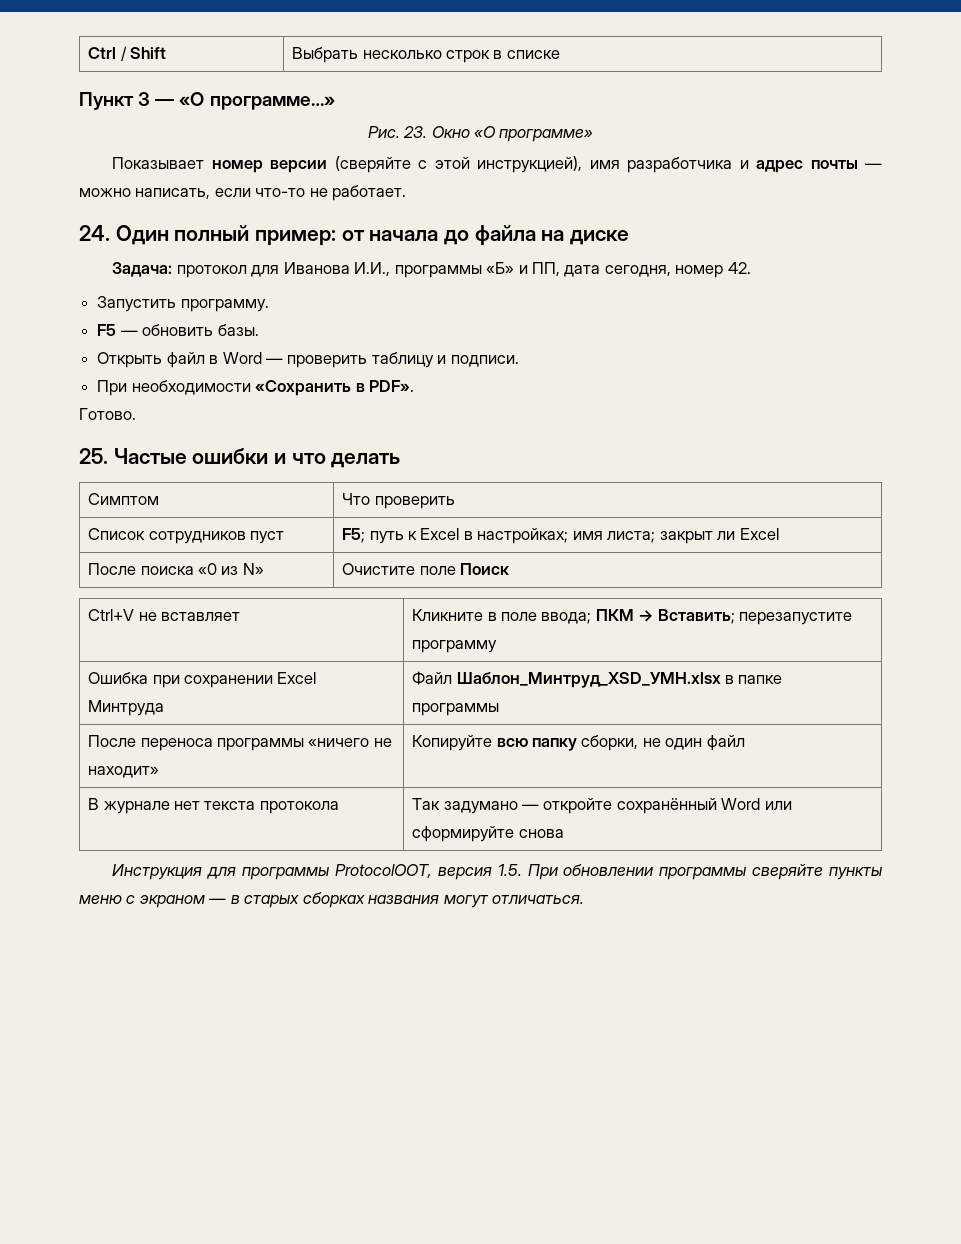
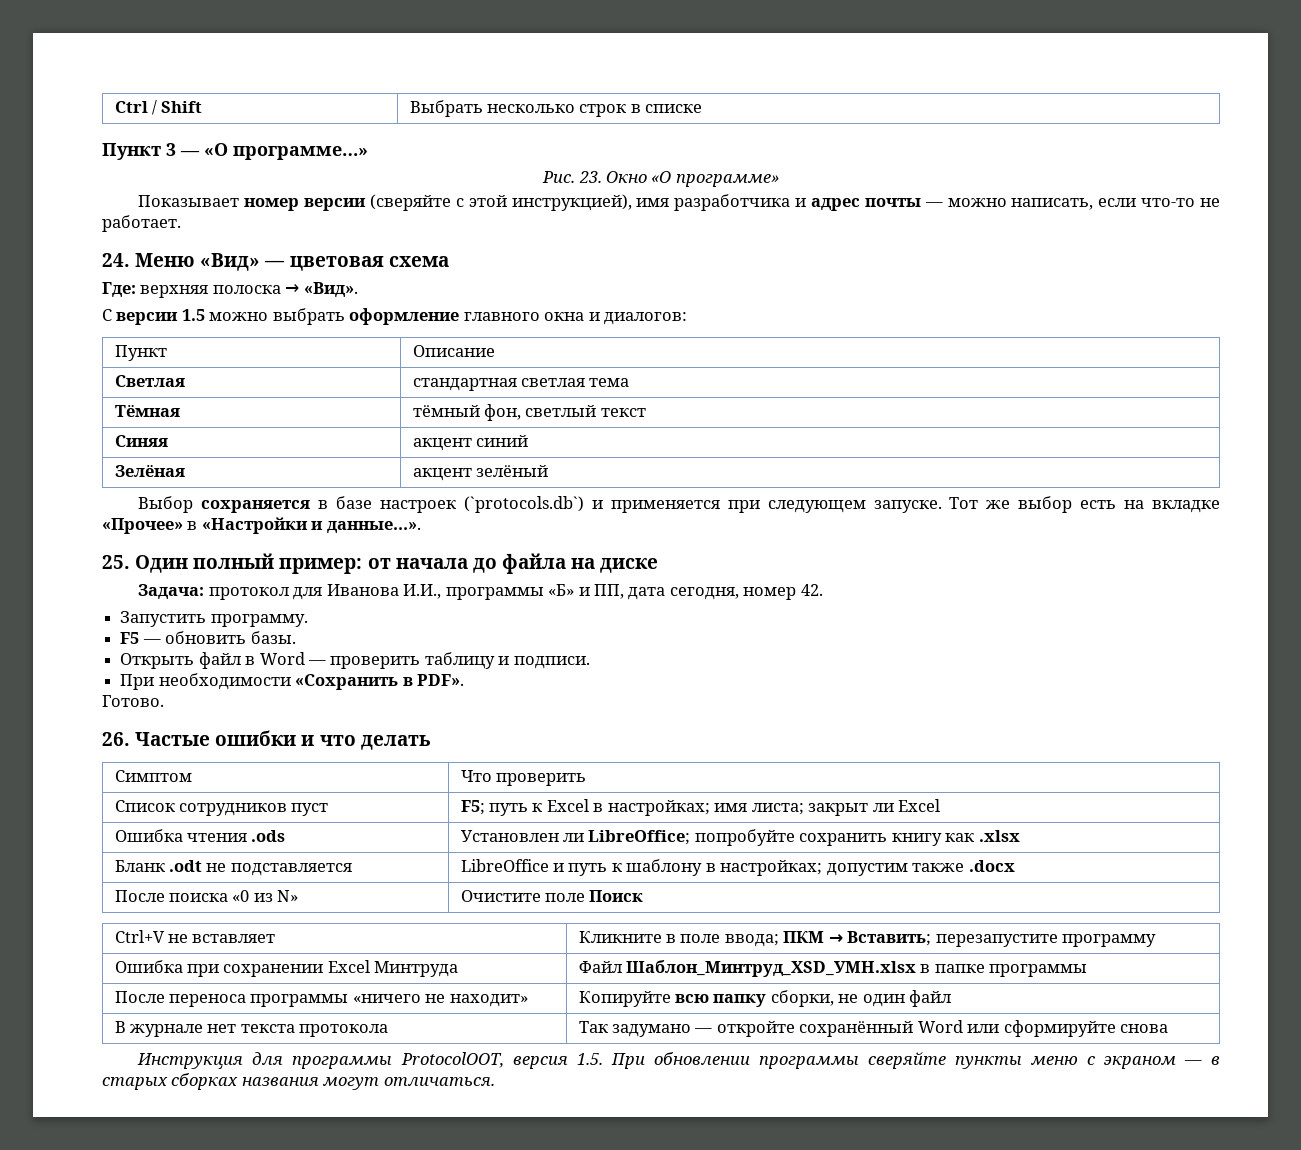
- 24. Один полный пример: от начала до файла на диске
+ 24. Меню «Вид» — цветовая схема
+ Где: верхняя полоска → «Вид».
+ С версии 1.5 можно выбрать оформление главного окна и диалогов:
+ Пункт | Описание
+ Светлая | стандартная светлая тема
+ Тёмная | тёмный фон, светлый текст
+ Синяя | акцент синий
+ Зелёная | акцент зелёный
+ Выбор сохраняется в базе настроек (`protocols.db`) и применяется при следующем запуске. Тот же выбор есть на вкладке «Прочее» в «Настройки и данные…».
+ 25. Один полный пример: от начала до файла на диске
- 25. Частые ошибки и что делать
+ 26. Частые ошибки и что делать
+ Ошибка чтения .ods | Установлен ли LibreOffice; попробуйте сохранить книгу как .xlsx
+ Бланк .odt не подставляется | LibreOffice и путь к шаблону в настройках; допустим также .docx

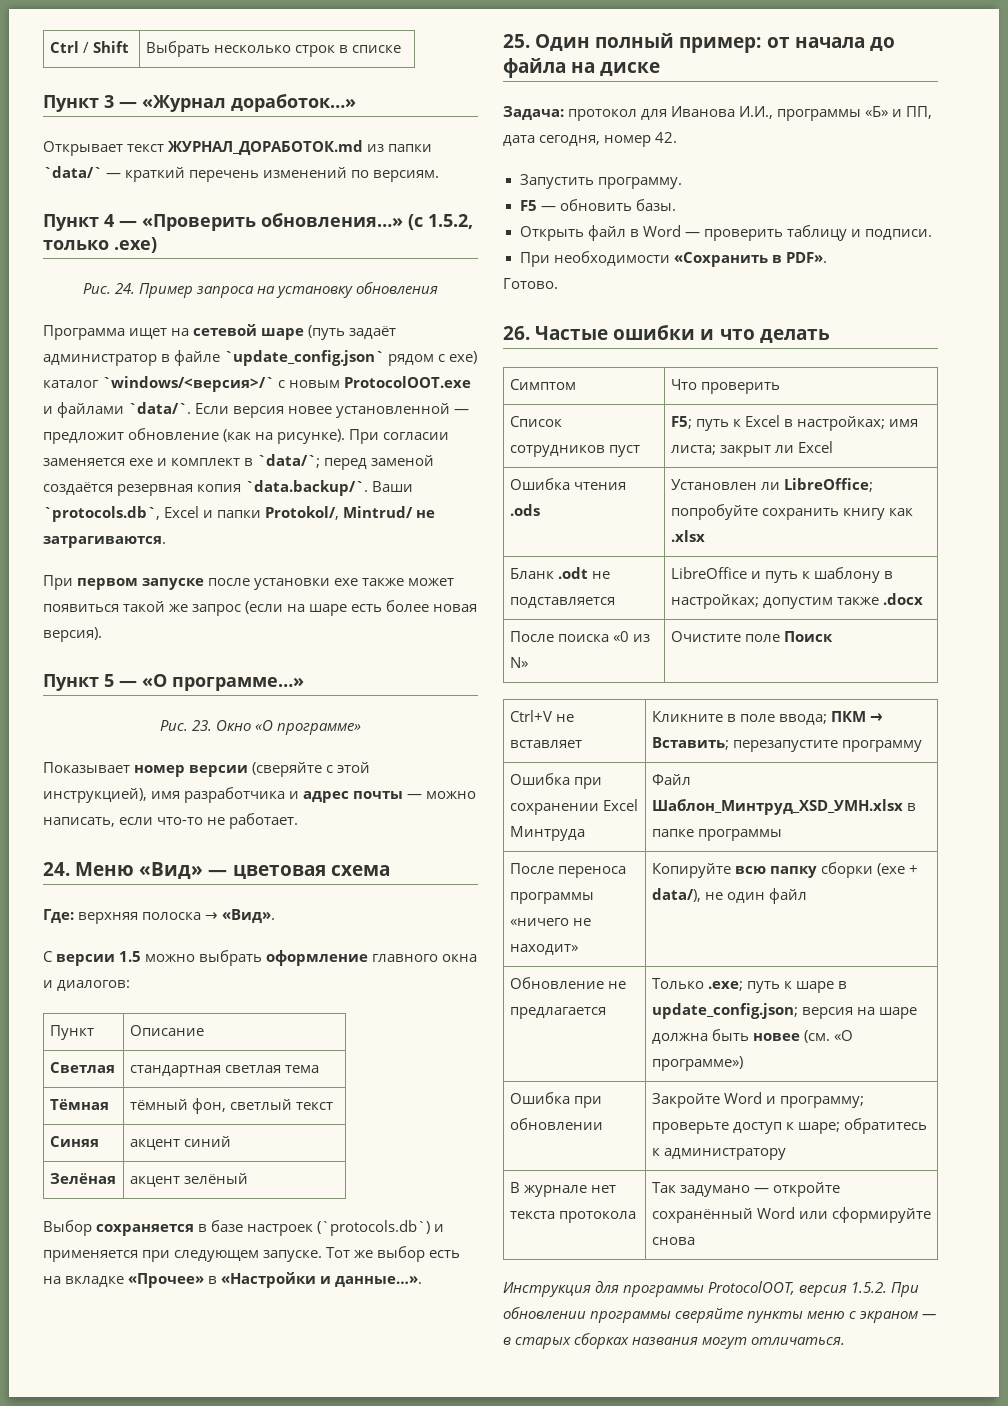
- Пункт 3 — «О программе…»
+ Пункт 3 — «Журнал доработок…»
+ Открывает текст ЖУРНАЛ_ДОРАБОТОК.md из папки `data/` — краткий перечень изменений по версиям.
+ Пункт 4 — «Проверить обновления…» (с 1.5.2, только .exe)
+ Рис. 24. Пример запроса на установку обновления
+ Программа ищет на сетевой шаре (путь задаёт администратор в файле `update_config.json` рядом с exe) каталог `windows/<версия>/` с новым ProtocolOOT.exe и файлами `data/`. Если версия новее установленной — предложит обновление (как на рисунке). При согласии заменяется exe и комплект в `data/`; перед заменой создаётся резервная копия `data.backup/`. Ваши `protocols.db`, Excel и папки Protokol/, Mintrud/ не затрагиваются.
+ При первом запуске после установки exe также может появиться такой же запрос (если на шаре есть более новая версия).
+ Пункт 5 — «О программе…»
- После переноса программы «ничего не находит» | Копируйте всю папку сборки, не один файл
+ После переноса программы «ничего не находит» | Копируйте всю папку сборки (exe + data/), не один файл
+ Обновление не предлагается | Только .exe; путь к шаре в update_config.json; версия на шаре должна быть новее (см. «О программе»)
+ Ошибка при обновлении | Закройте Word и программу; проверьте доступ к шаре; обратитесь к администратору
- Инструкция для программы ProtocolOOT, версия 1.5. При обновлении программы сверяйте пункты меню с экраном — в старых сборках названия могут отличаться.
+ Инструкция для программы ProtocolOOT, версия 1.5.2. При обновлении программы сверяйте пункты меню с экраном — в старых сборках названия могут отличаться.

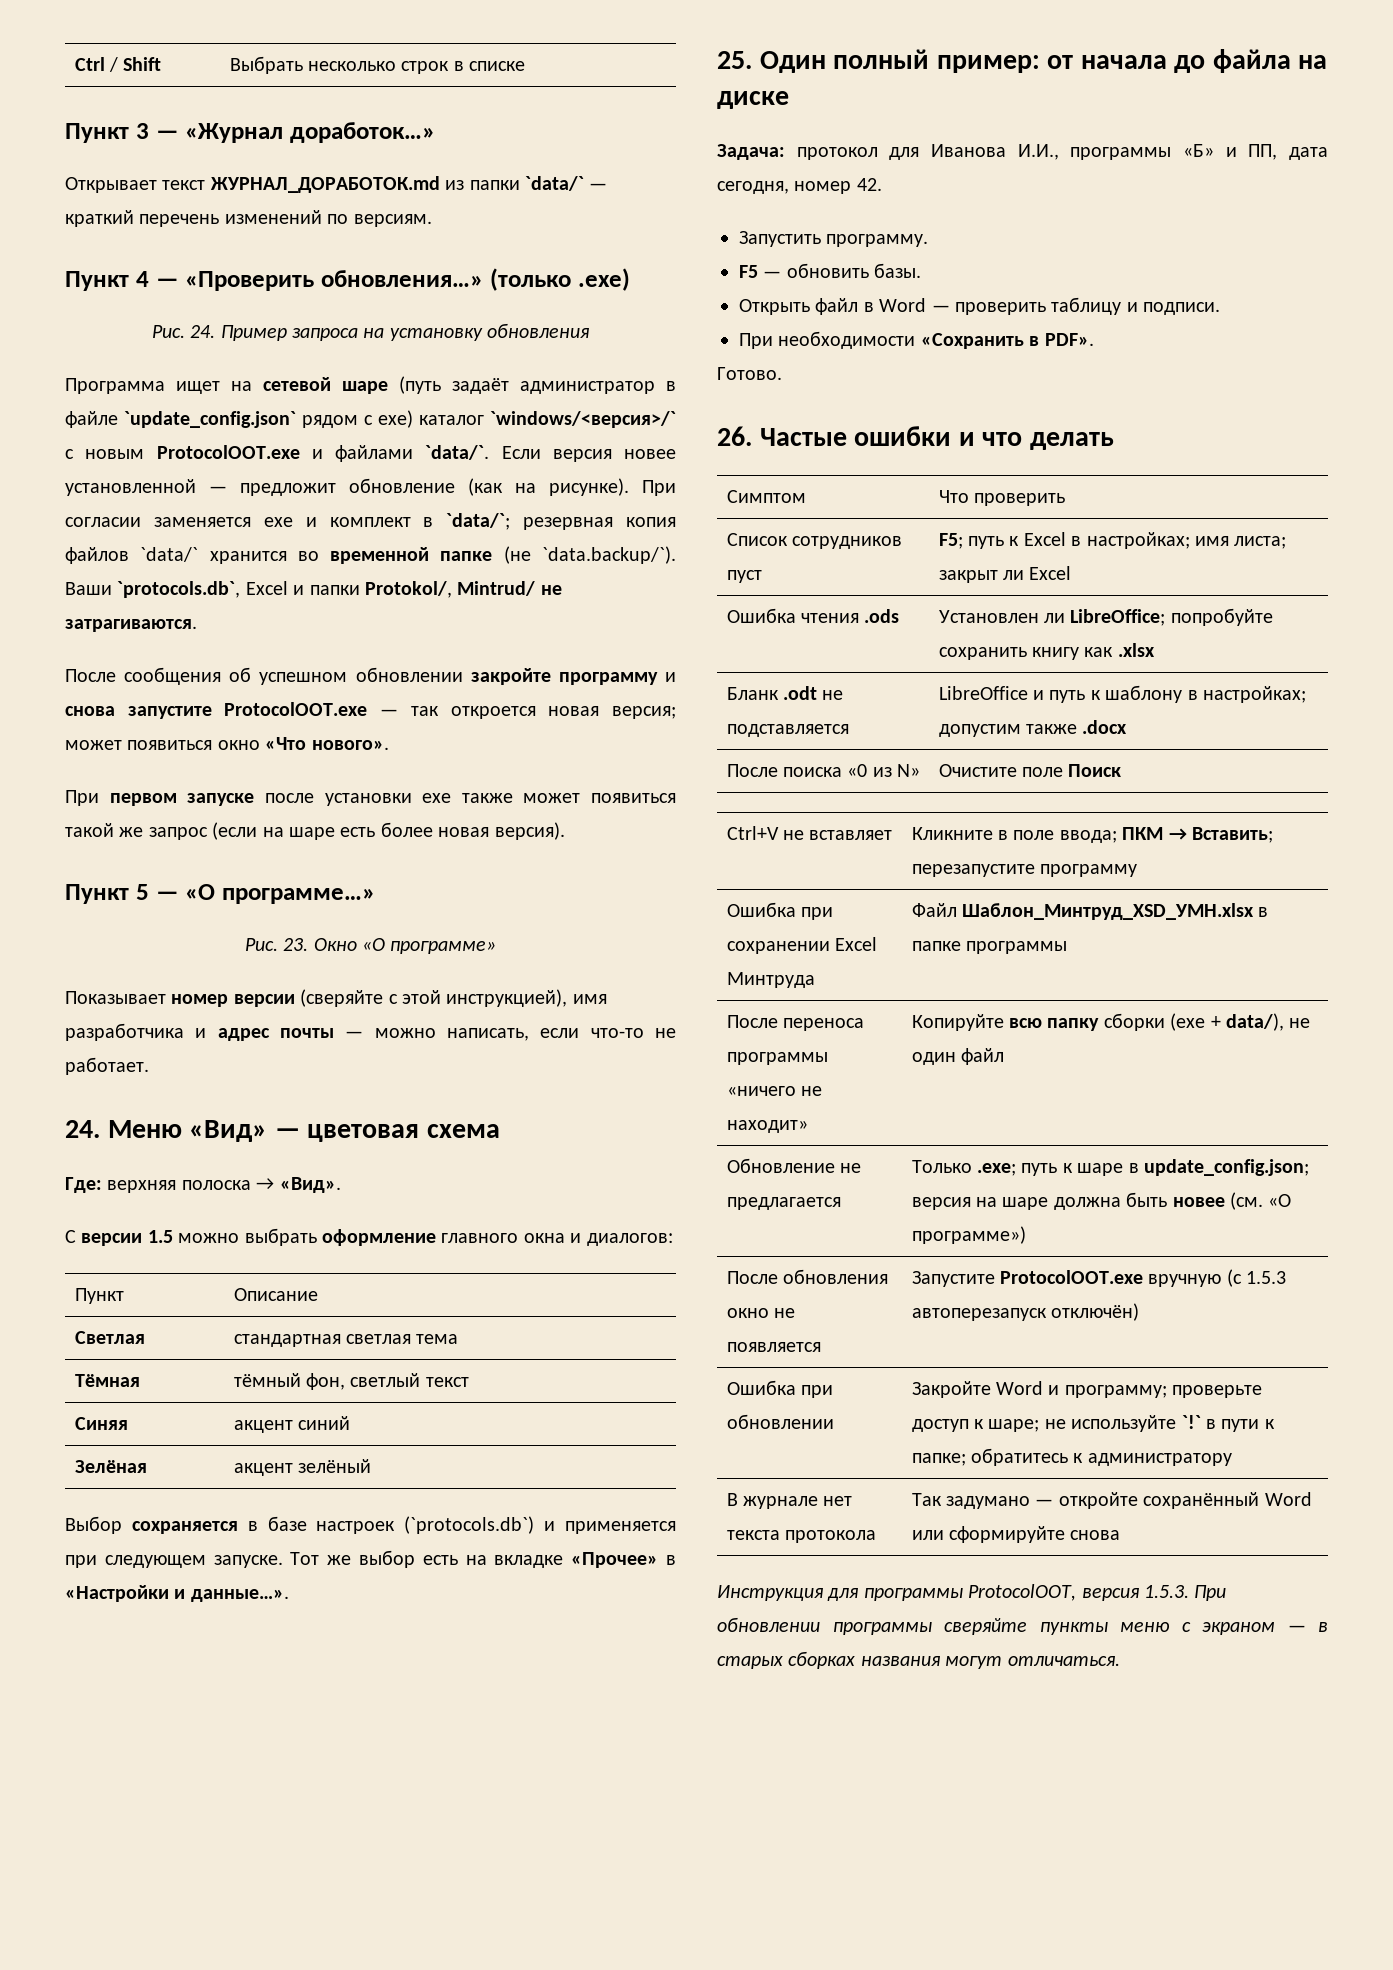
- (с 1.5.2, только .exe)
+ (только .exe)
- При согласии заменяется exe и комплект в `data/`; перед заменой создаётся резервная копия `data.backup/`. Ваши `protocols.db`, Excel и папки Protokol/, Mintrud/ не затрагиваются.
+ При согласии заменяется exe и комплект в `data/`; резервная копия файлов `data/` хранится во временной папке (не `data.backup/`). Ваши `protocols.db`, Excel и папки Protokol/, Mintrud/ не затрагиваются.
+ После сообщения об успешном обновлении закройте программу и снова запустите ProtocolOOT.exe — так откроется новая версия; может появиться окно «Что нового».
+ После обновления окно не появляется | Запустите ProtocolOOT.exe вручную (с 1.5.3 автоперезапуск отключён)
- Ошибка при обновлении | Закройте Word и программу; проверьте доступ к шаре; обратитесь к администратору
+ Ошибка при обновлении | Закройте Word и программу; проверьте доступ к шаре; не используйте `!` в пути к папке; обратитесь к администратору
- Инструкция для программы ProtocolOOT, версия 1.5.2. При обновлении программы сверяйте пункты меню с экраном — в старых сборках названия могут отличаться.
+ Инструкция для программы ProtocolOOT, версия 1.5.3. При обновлении программы сверяйте пункты меню с экраном — в старых сборках названия могут отличаться.

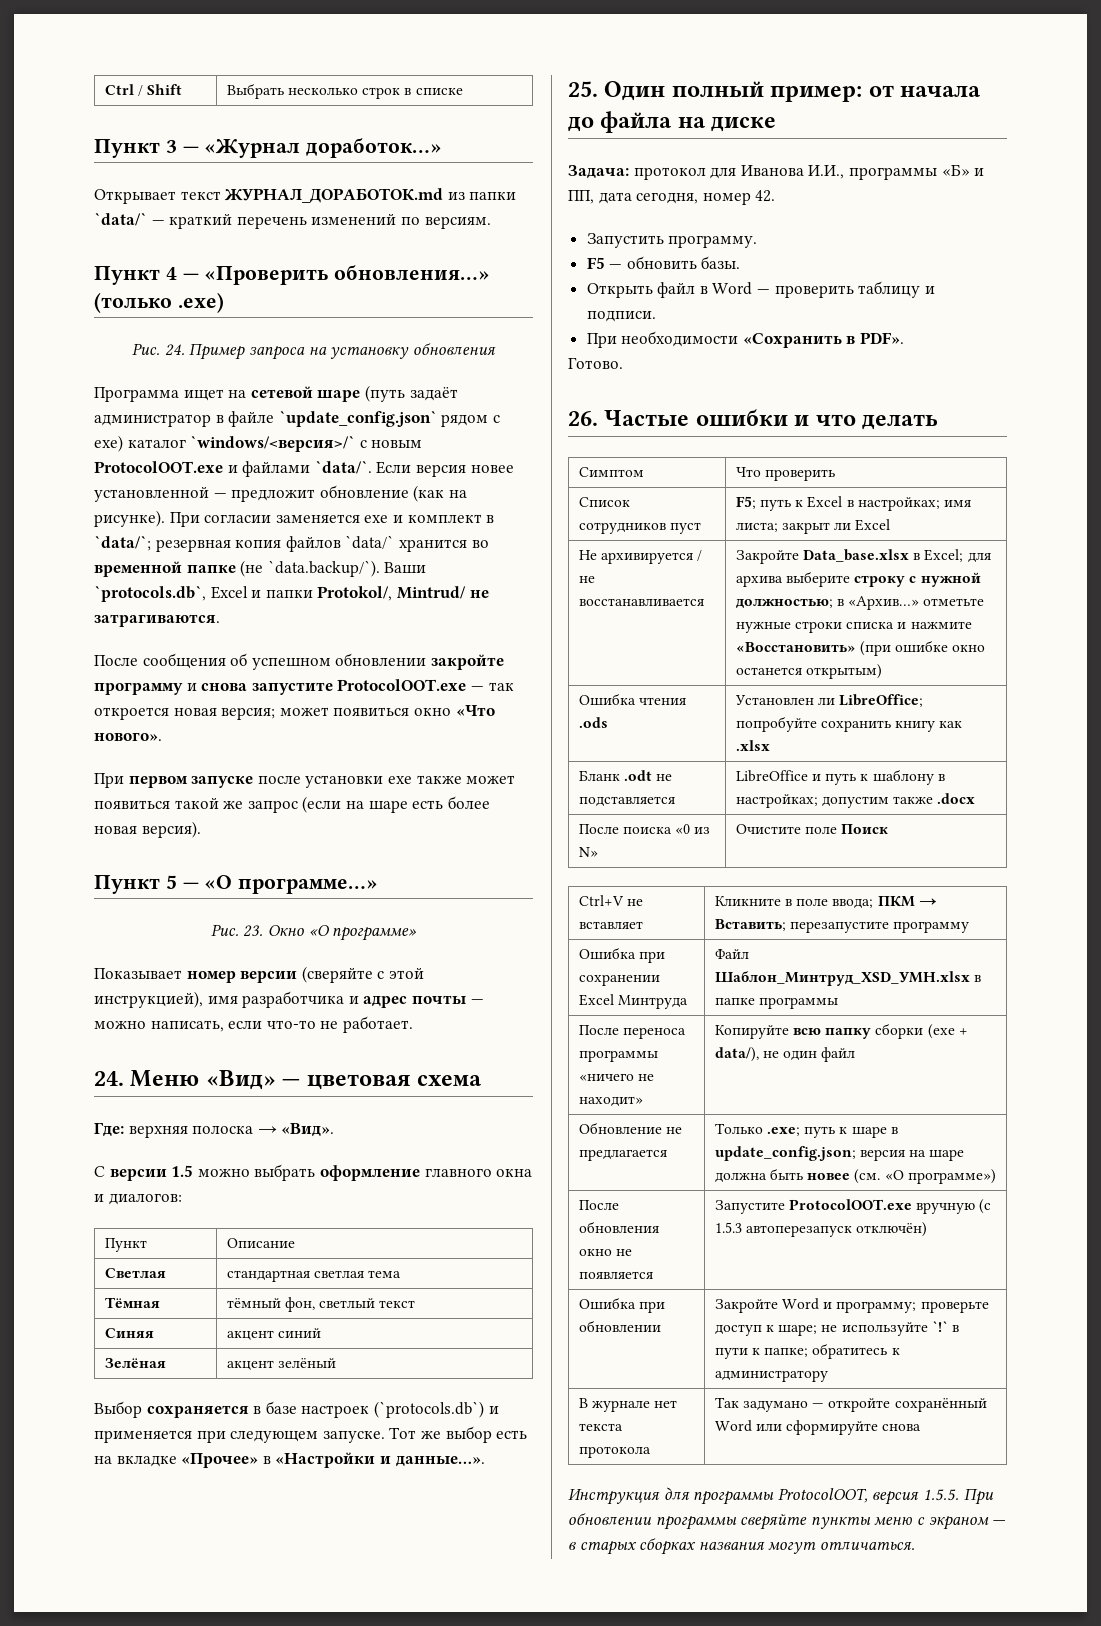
+ Не архивируется / не восстанавливается | Закройте Data_base.xlsx в Excel; для архива выберите строку с нужной должностью; в «Архив…» отметьте нужные строки списка и нажмите «Восстановить» (при ошибке окно останется открытым)
- Инструкция для программы ProtocolOOT, версия 1.5.3. При обновлении программы сверяйте пункты меню с экраном — в старых сборках названия могут отличаться.
+ Инструкция для программы ProtocolOOT, версия 1.5.5. При обновлении программы сверяйте пункты меню с экраном — в старых сборках названия могут отличаться.

